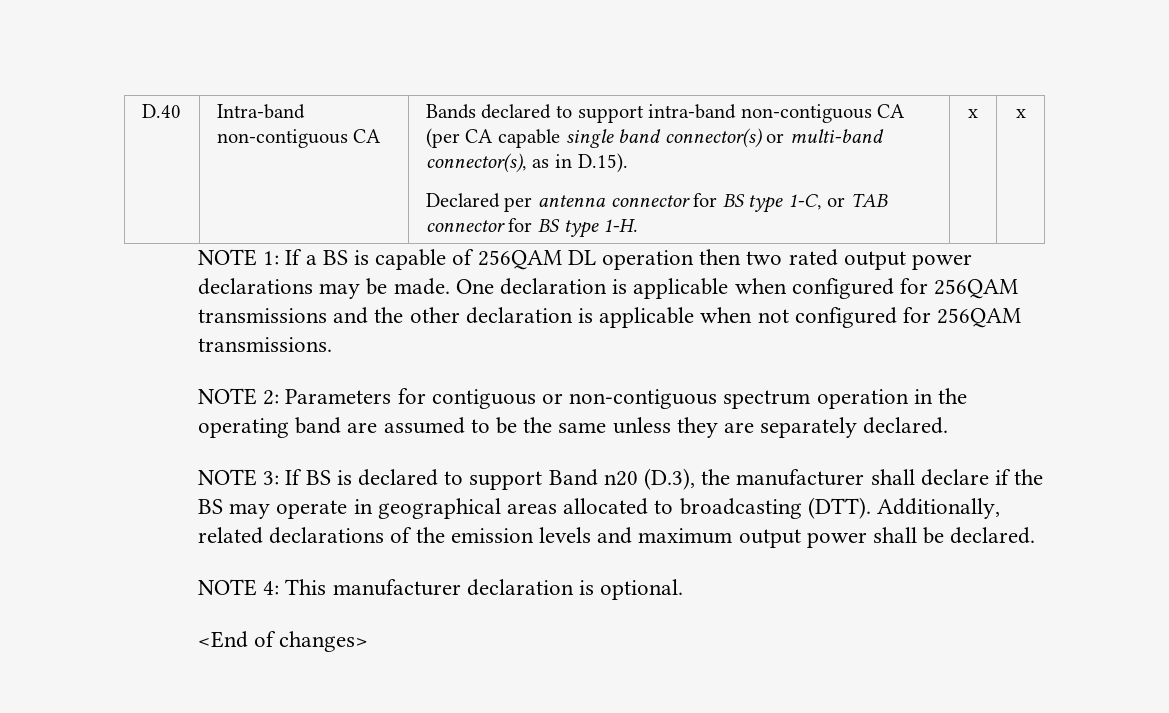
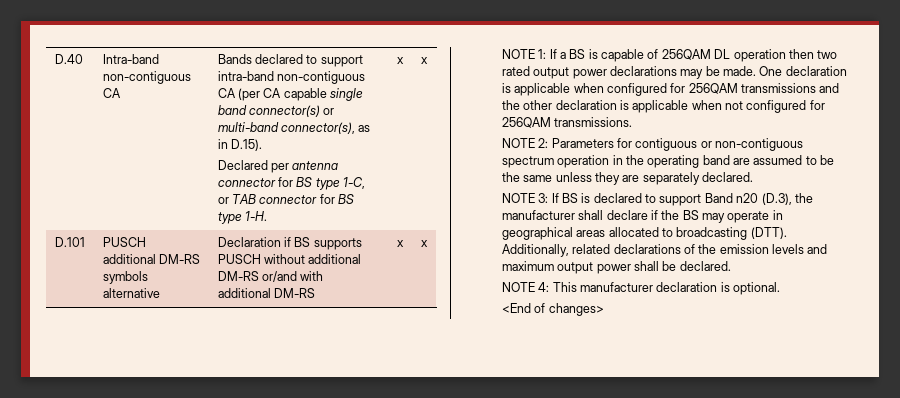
+ D.101 | PUSCH additional DM-RS symbols alternative | Declaration if BS supports PUSCH without additional DM-RS or/and with additional DM-RS | x | x

